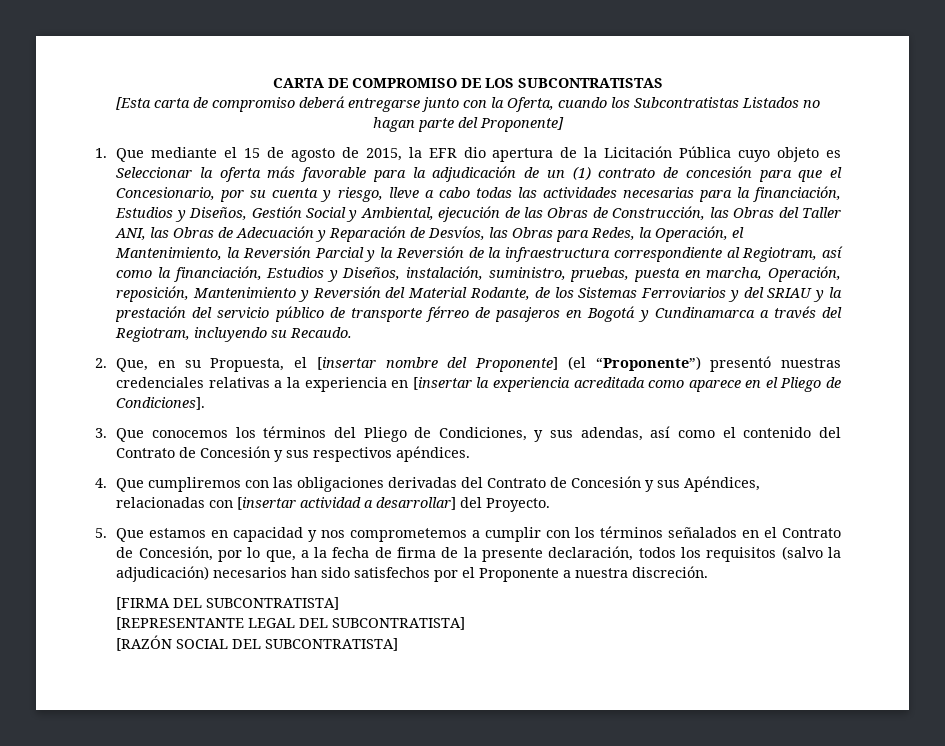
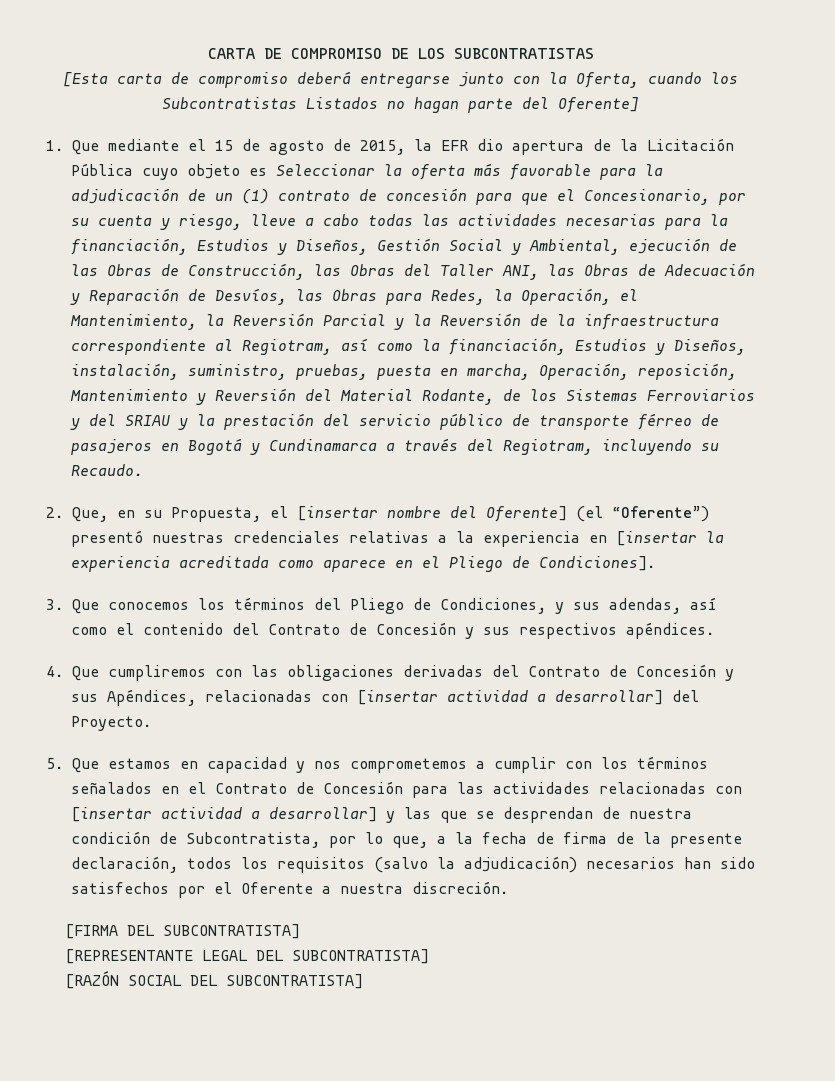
- [Esta carta de compromiso deberá entregarse junto con la Oferta, cuando los Subcontratistas Listados no hagan parte del Proponente]
+ [Esta carta de compromiso deberá entregarse junto con la Oferta, cuando los Subcontratistas Listados no hagan parte del Oferente]
- 2. Que, en su Propuesta, el [insertar nombre del Proponente] (el “Proponente”) presentó nuestras credenciales relativas a la experiencia en [insertar la experiencia acreditada como aparece en el Pliego de Condiciones].
+ 2. Que, en su Propuesta, el [insertar nombre del Oferente] (el “Oferente”) presentó nuestras credenciales relativas a la experiencia en [insertar la experiencia acreditada como aparece en el Pliego de Condiciones].
- 5. Que estamos en capacidad y nos comprometemos a cumplir con los términos señalados en el Contrato de Concesión, por lo que, a la fecha de firma de la presente declaración, todos los requisitos (salvo la adjudicación) necesarios han sido satisfechos por el Proponente a nuestra discreción.
+ 5. Que estamos en capacidad y nos comprometemos a cumplir con los términos señalados en el Contrato de Concesión para las actividades relacionadas con [insertar actividad a desarrollar] y las que se desprendan de nuestra condición de Subcontratista, por lo que, a la fecha de firma de la presente declaración, todos los requisitos (salvo la adjudicación) necesarios han sido satisfechos por el Oferente a nuestra discreción.

